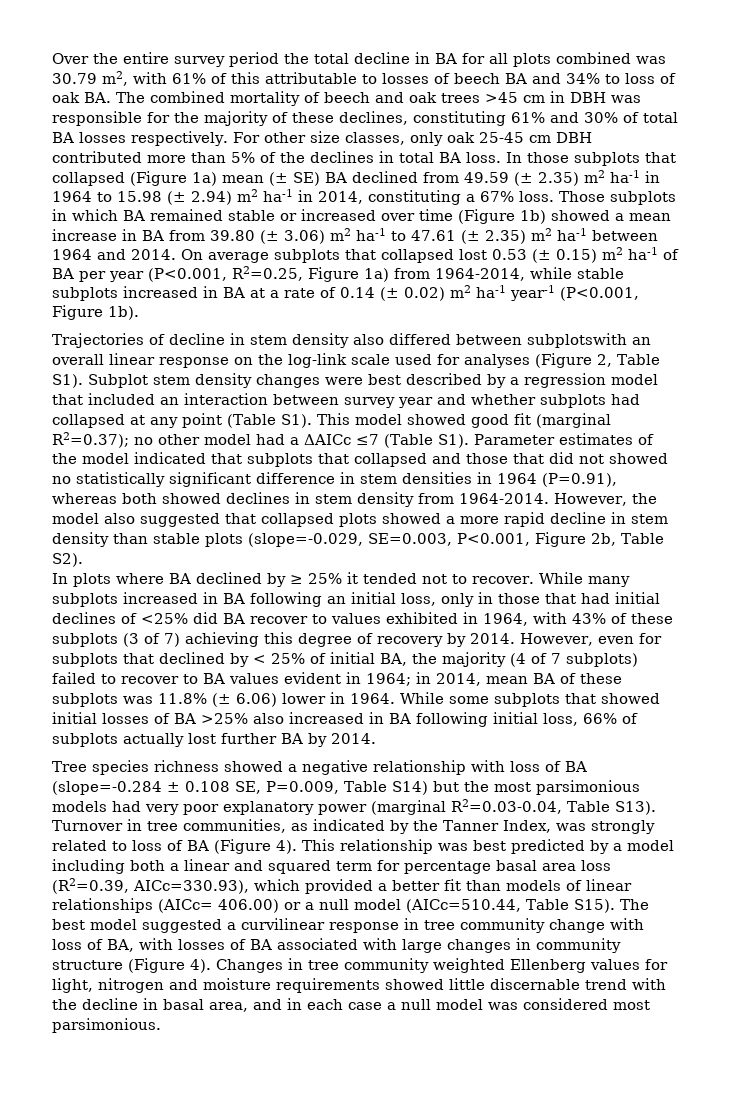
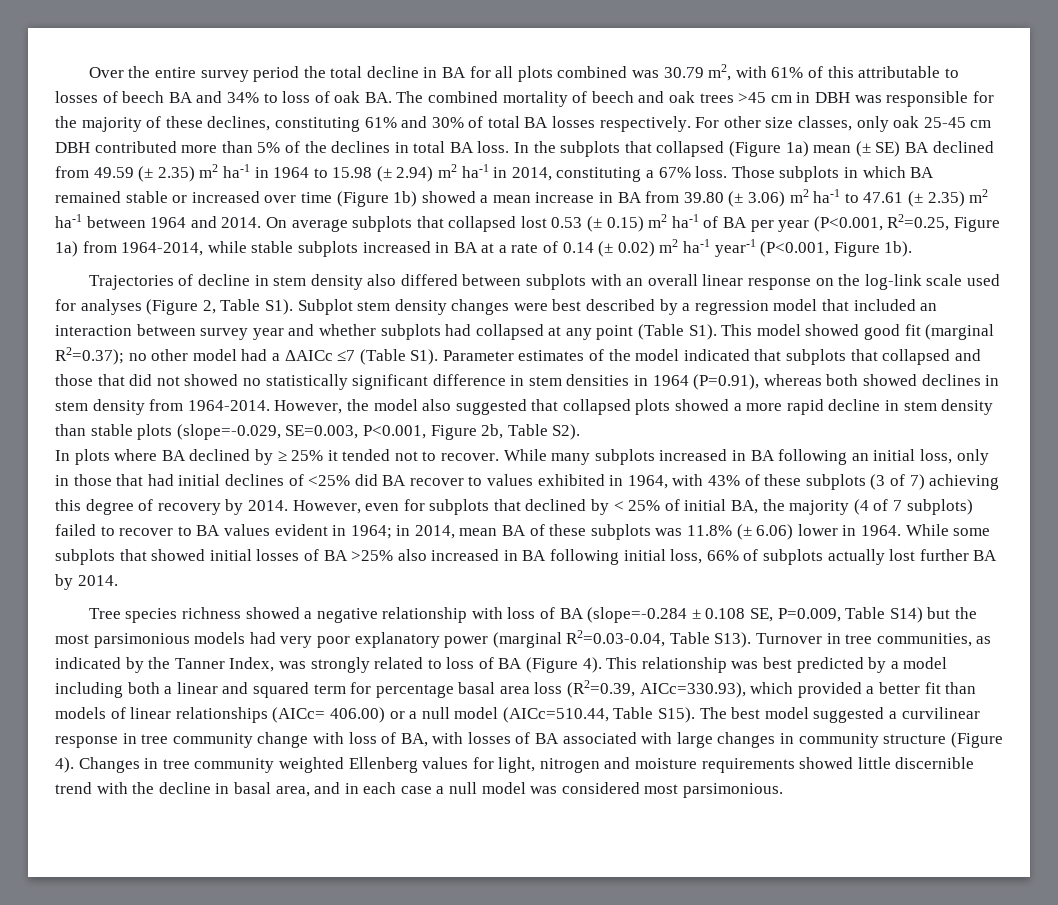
- In those subplots that collapsed (Figure 1a) mean (± SE) BA declined from 49.59 (± 2.35) m2 ha-1 in 1964 to 15.98 (± 2.94) m2 ha-1 in 2014, constituting a 67% loss.
+ In the subplots that collapsed (Figure 1a) mean (± SE) BA declined from 49.59 (± 2.35) m2 ha-1 in 1964 to 15.98 (± 2.94) m2 ha-1 in 2014, constituting a 67% loss.
- Trajectories of decline in stem density also differed between subplotswith an overall linear response on the log-link scale used for analyses (Figure 2, Table S1). Subplot stem density changes were best described by a regression model that included an interaction between survey year and whether subplots had collapsed at any point (Table S1). This model showed good fit (marginal R2=0.37);
+ Trajectories of decline in stem density also differed between subplots with an overall linear response on the log-link scale used for analyses (Figure 2, Table S1). Subplot stem density changes were best described by a regression model that included an interaction between survey year and whether subplots had collapsed at any point (Table S1). This model showed good fit (marginal R2=0.37);
- Changes in tree community weighted Ellenberg values for light, nitrogen and moisture requirements showed little discernable trend with the decline in basal area, and in each case a null model was considered most parsimonious.
+ Changes in tree community weighted Ellenberg values for light, nitrogen and moisture requirements showed little discernible trend with the decline in basal area, and in each case a null model was considered most parsimonious.

